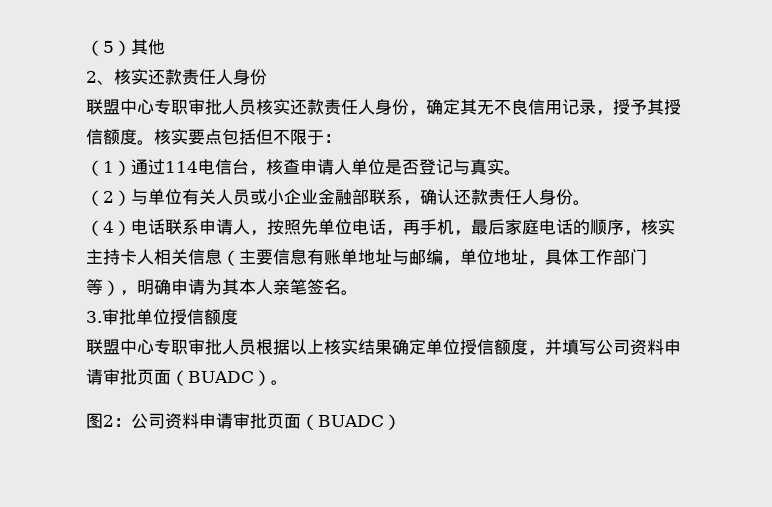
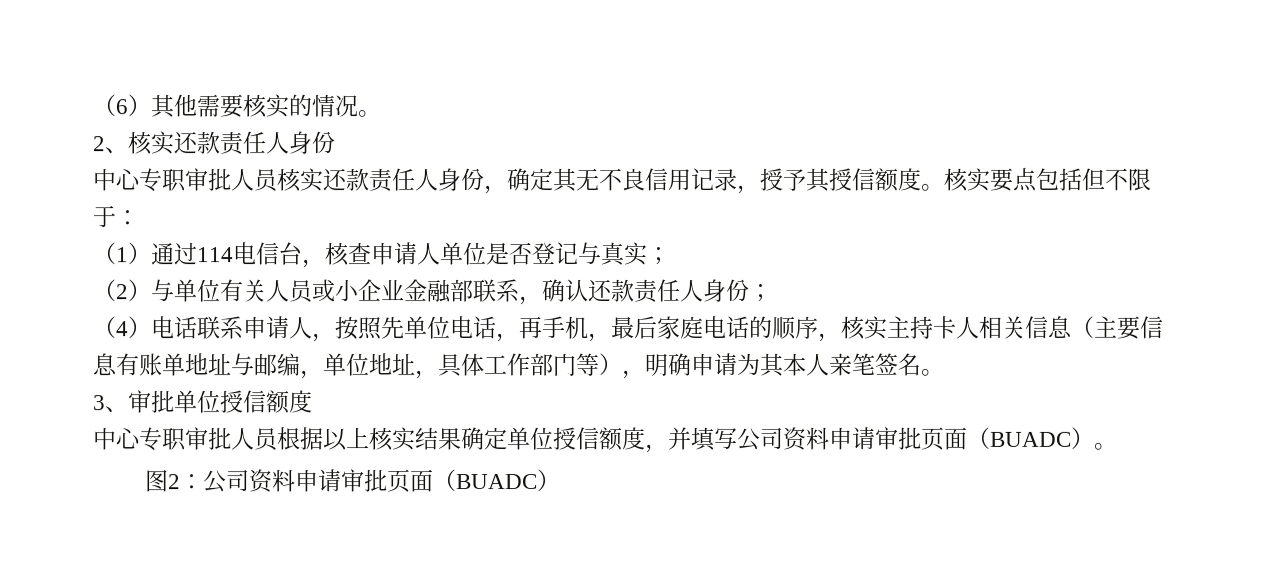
- （5）其他
+ （6）其他需要核实的情况。
- 联盟中心专职审批人员核实还款责任人身份，确定其无不良信用记录，授予其授信额度。
+ 中心专职审批人员核实还款责任人身份，确定其无不良信用记录，授予其授信额度。
- （1）通过114电信台，核查申请人单位是否登记与真实。
+ （1）通过114电信台，核查申请人单位是否登记与真实；
- （2）与单位有关人员或小企业金融部联系，确认还款责任人身份。
+ （2）与单位有关人员或小企业金融部联系，确认还款责任人身份；
- 3.审批单位授信额度
+ 3、审批单位授信额度
- 联盟中心专职审批人员根据以上核实结果确定单位授信额度，并填写公司资料申请审批页面（BUADC）。
+ 中心专职审批人员根据以上核实结果确定单位授信额度，并填写公司资料申请审批页面（BUADC）。

